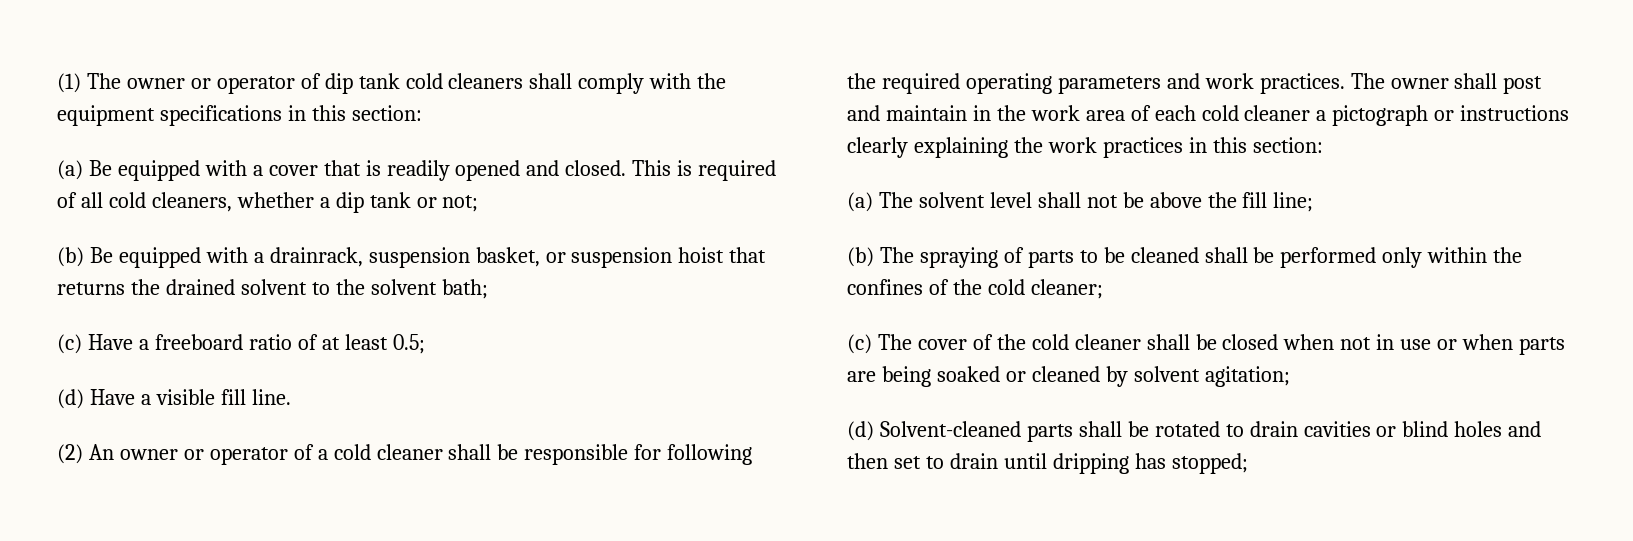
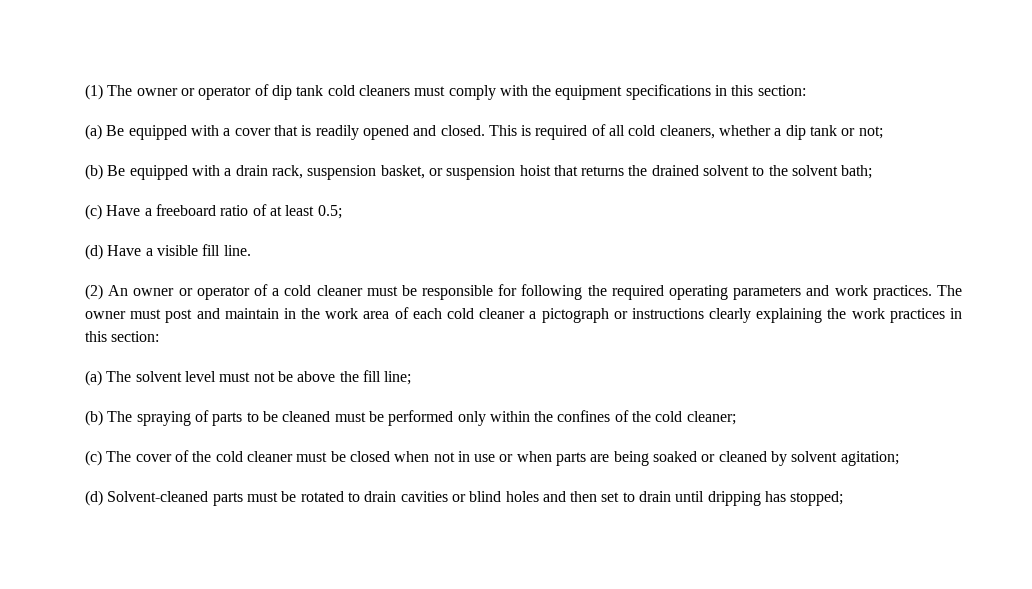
- (1) The owner or operator of dip tank cold cleaners shall comply with the equipment specifications in this section:
+ (1) The owner or operator of dip tank cold cleaners must comply with the equipment specifications in this section:
- (b) Be equipped with a drainrack, suspension basket, or suspension hoist that returns the drained solvent to the solvent bath;
+ (b) Be equipped with a drain rack, suspension basket, or suspension hoist that returns the drained solvent to the solvent bath;
- (2) An owner or operator of a cold cleaner shall be responsible for following the required operating parameters and work practices.
+ (2) An owner or operator of a cold cleaner must be responsible for following the required operating parameters and work practices.
- The owner shall post and maintain in the work area of each cold cleaner a pictograph or instructions clearly explaining the work practices in this section:
+ The owner must post and maintain in the work area of each cold cleaner a pictograph or instructions clearly explaining the work practices in this section:
- (a) The solvent level shall not be above the fill line;
+ (a) The solvent level must not be above the fill line;
- (b) The spraying of parts to be cleaned shall be performed only within the confines of the cold cleaner;
+ (b) The spraying of parts to be cleaned must be performed only within the confines of the cold cleaner;
- (c) The cover of the cold cleaner shall be closed when not in use or when parts are being soaked or cleaned by solvent agitation;
+ (c) The cover of the cold cleaner must be closed when not in use or when parts are being soaked or cleaned by solvent agitation;
- (d) Solvent-cleaned parts shall be rotated to drain cavities or blind holes and then set to drain until dripping has stopped;
+ (d) Solvent-cleaned parts must be rotated to drain cavities or blind holes and then set to drain until dripping has stopped;

